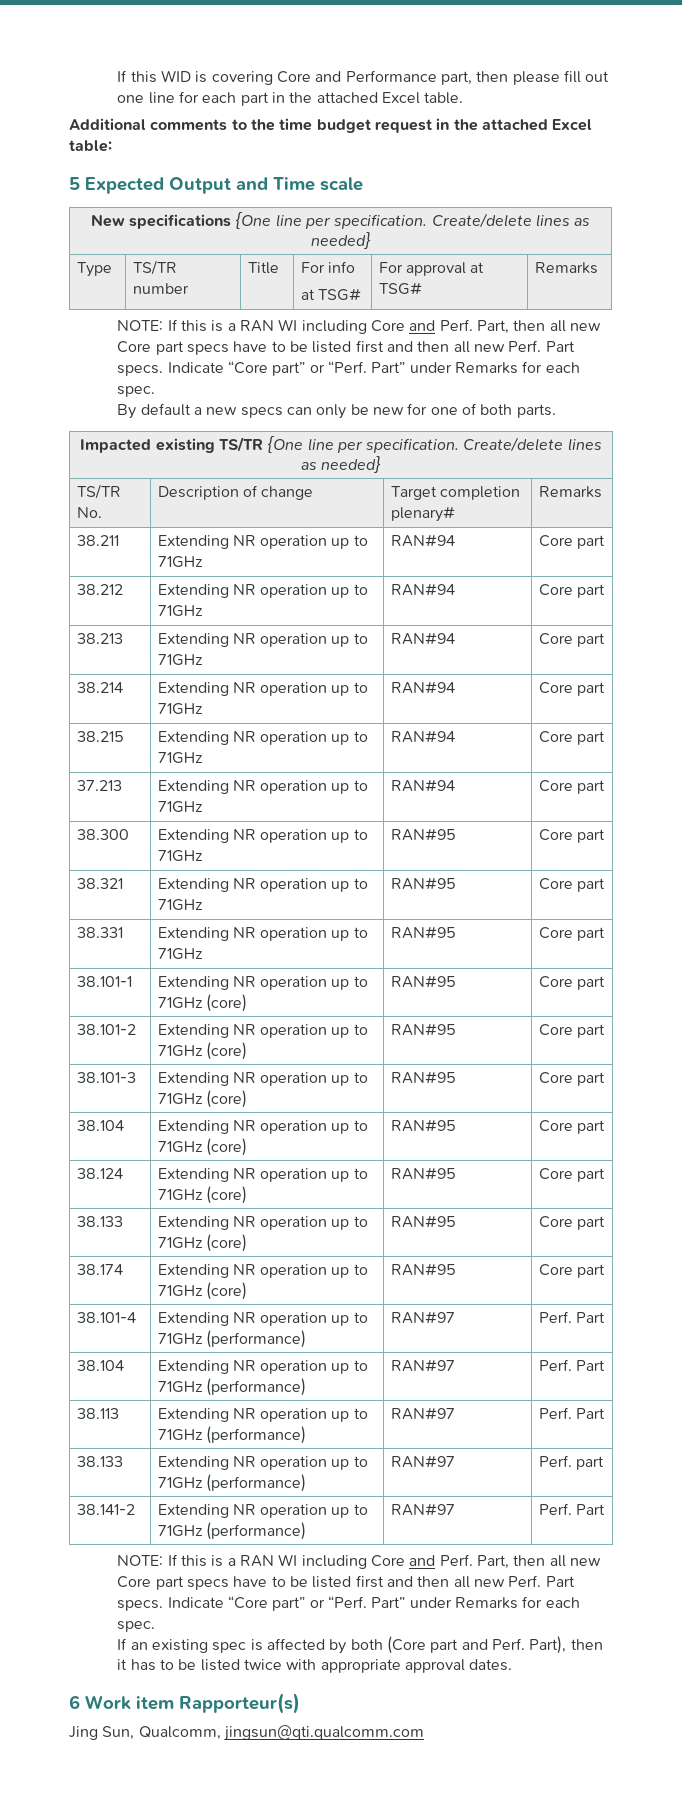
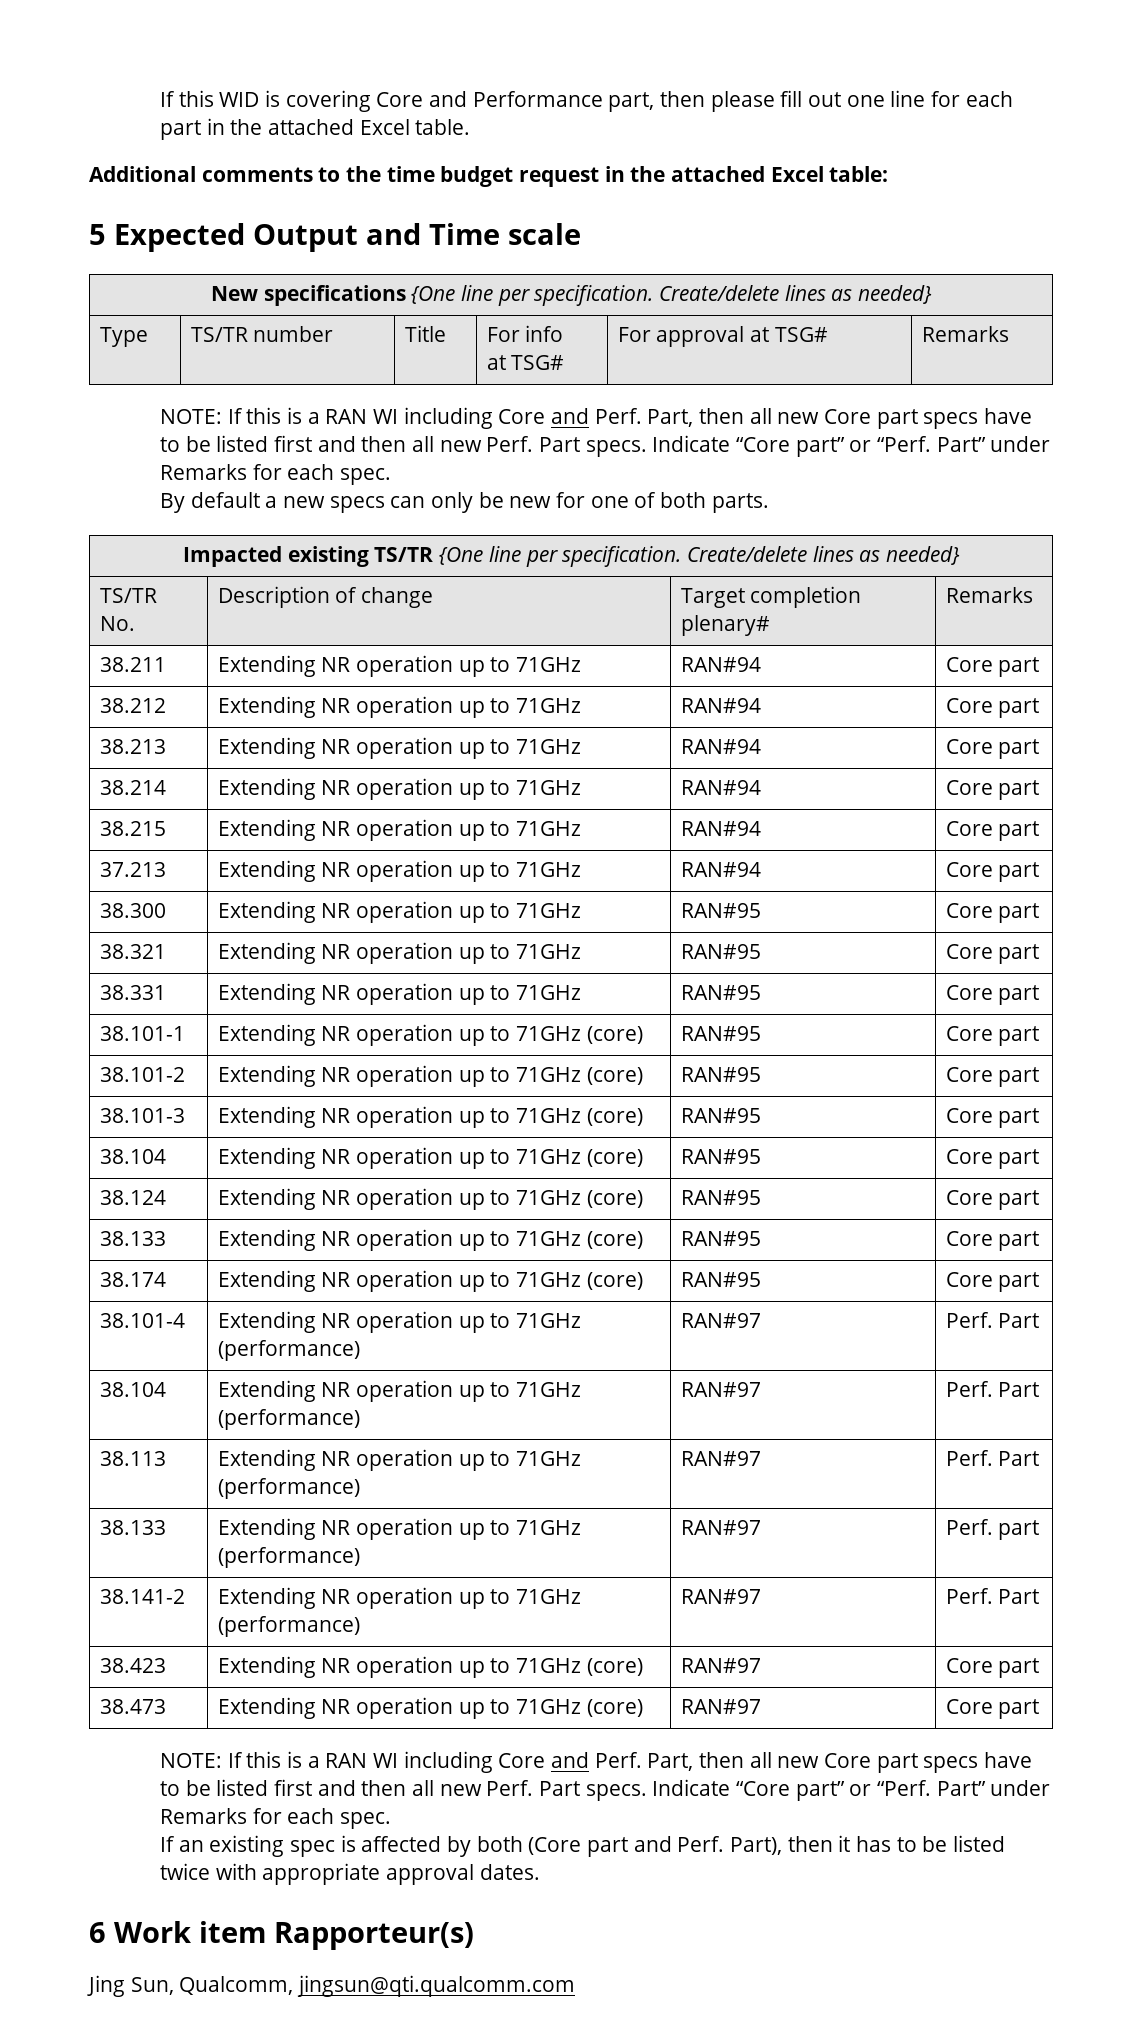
+ 38.423 | Extending NR operation up to 71GHz (core) | RAN#97 | Core part
+ 38.473 | Extending NR operation up to 71GHz (core) | RAN#97 | Core part

